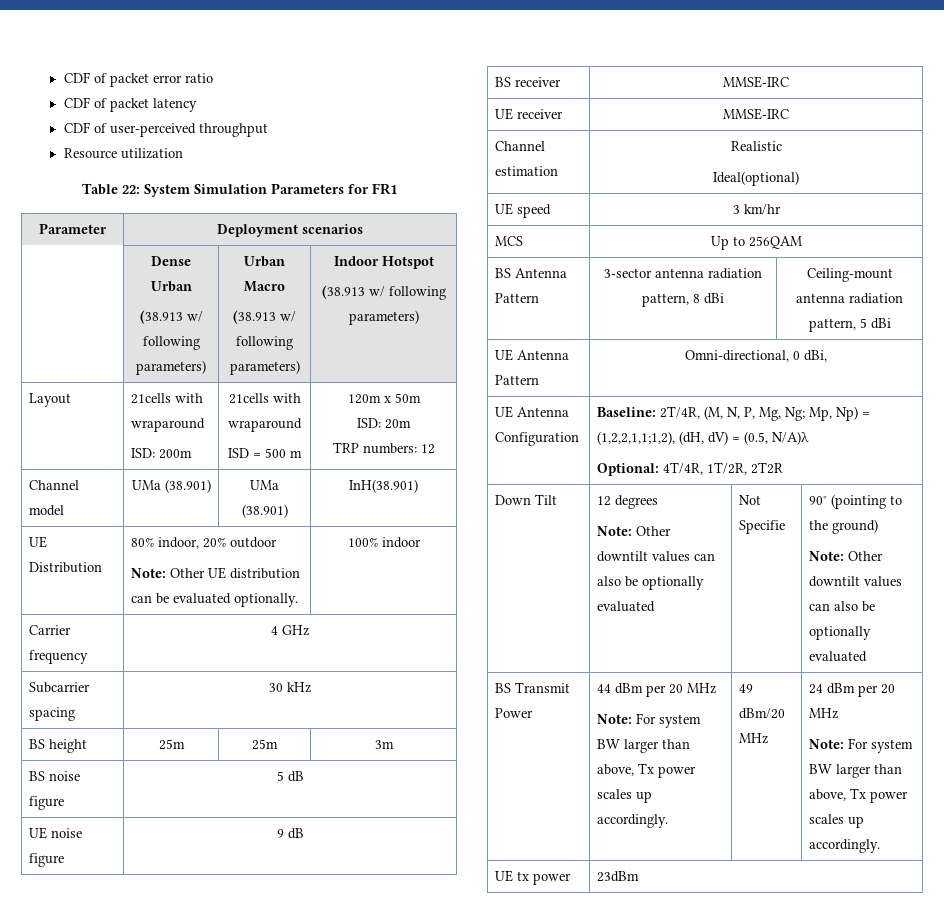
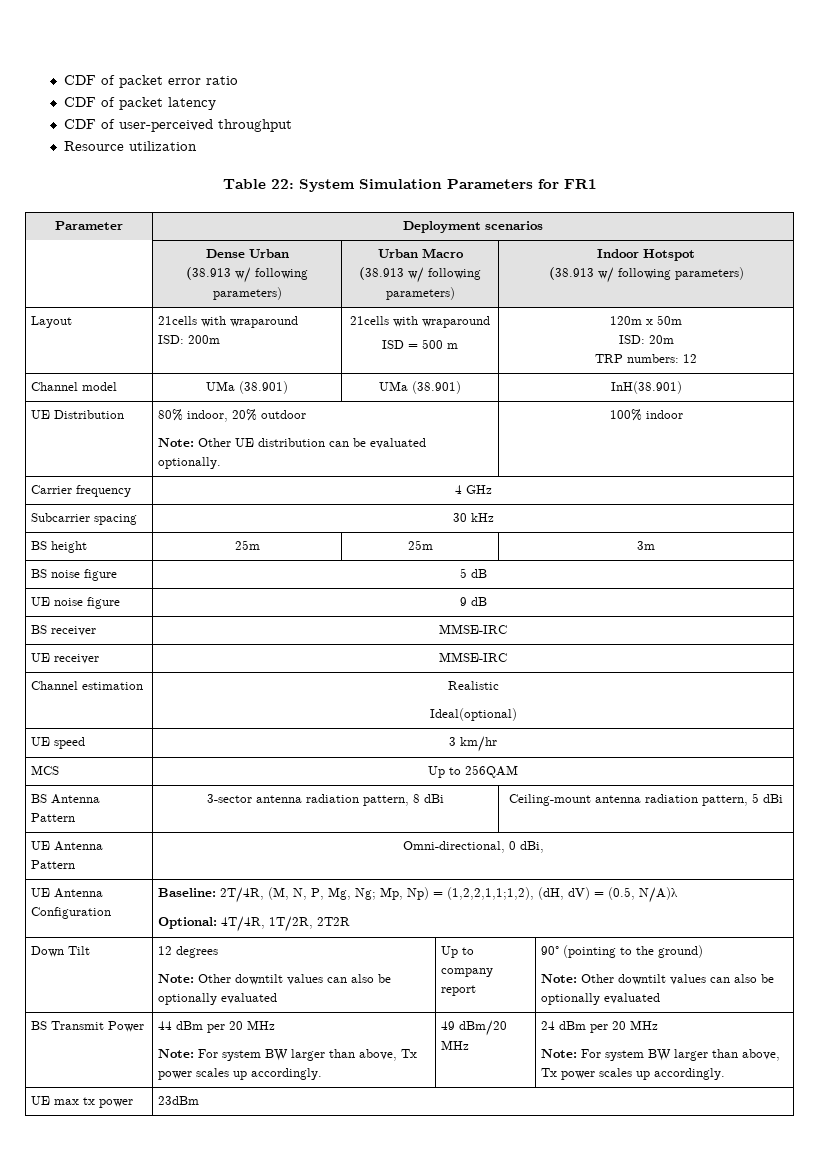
  Down Tilt | 12 degrees
- Note: Other downtilt values can also be optionally evaluated | Not Specifie | 90° (pointing to the ground)
+ Note: Other downtilt values can also be optionally evaluated | Up to company report | 90° (pointing to the ground)
- UE tx power | 23dBm
+ UE max tx power | 23dBm

